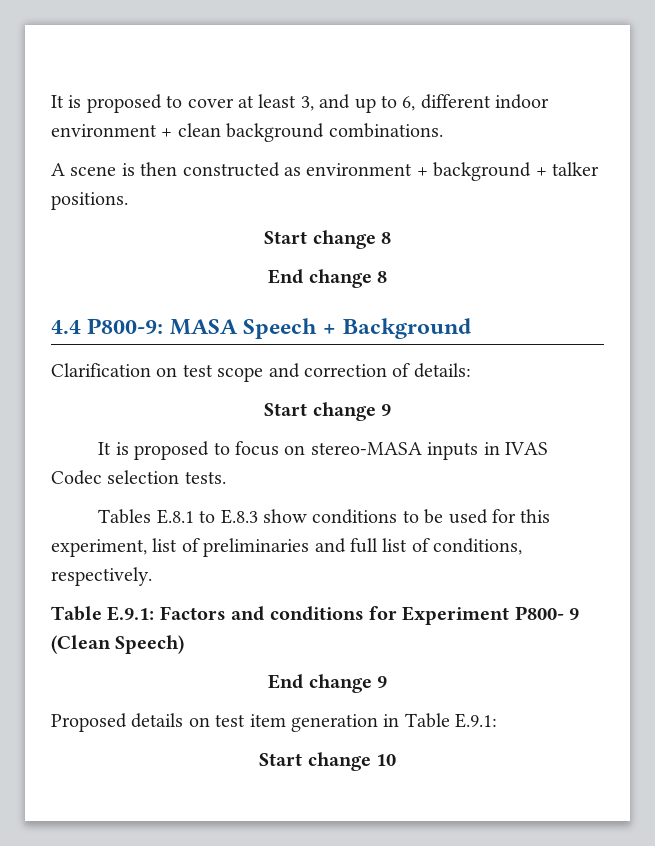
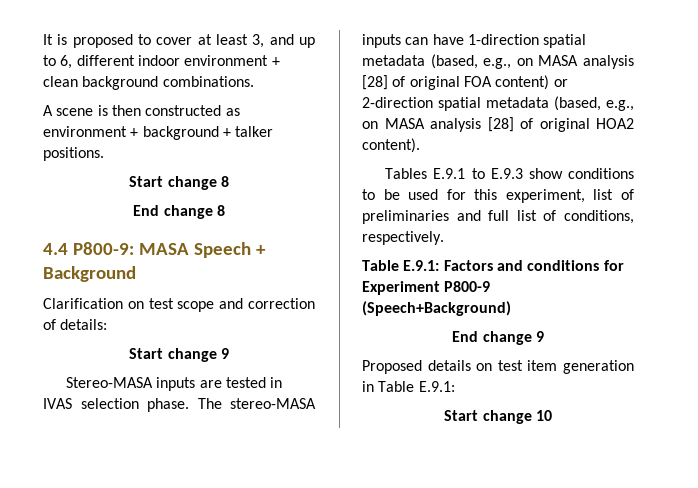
- It is proposed to focus on stereo-MASA inputs in IVAS Codec selection tests.
- Tables E.8.1 to E.8.3 show conditions to be used for this experiment, list of preliminaries and full list of conditions, respectively.
+ Stereo-MASA inputs are tested in IVAS selection phase. The stereo-MASA inputs can have 1-direction spatial metadata (based, e.g., on MASA analysis [28] of original FOA content) or 2-direction spatial metadata (based, e.g., on MASA analysis [28] of original HOA2 content).
+ Tables E.9.1 to E.9.3 show conditions to be used for this experiment, list of preliminaries and full list of conditions, respectively.
- Table E.9.1: Factors and conditions for Experiment P800- 9 (Clean Speech)
+ Table E.9.1: Factors and conditions for Experiment P800-9 (Speech+Background)

